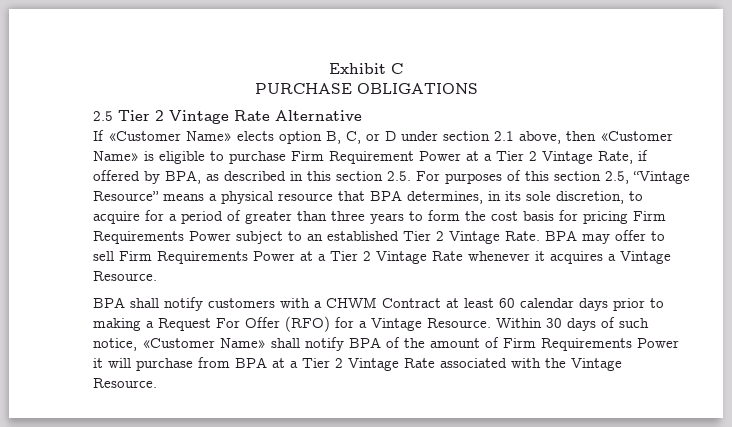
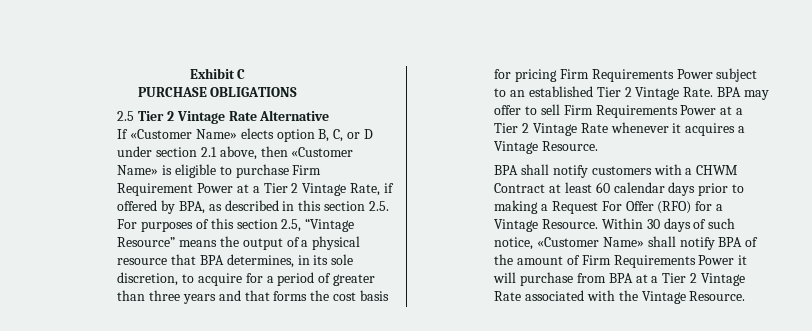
- If «Customer Name» elects option B, C, or D under section 2.1 above, then «Customer Name» is eligible to purchase Firm Requirement Power at a Tier 2 Vintage Rate, if offered by BPA, as described in this section 2.5. For purposes of this section 2.5, “Vintage Resource” means a physical resource that BPA determines, in its sole discretion, to acquire for a period of greater than three years to form the cost basis for pricing Firm Requirements Power subject to an established Tier 2 Vintage Rate.
+ If «Customer Name» elects option B, C, or D under section 2.1 above, then «Customer Name» is eligible to purchase Firm Requirement Power at a Tier 2 Vintage Rate, if offered by BPA, as described in this section 2.5. For purposes of this section 2.5, “Vintage Resource” means the output of a physical resource that BPA determines, in its sole discretion, to acquire for a period of greater than three years and that forms the cost basis for pricing Firm Requirements Power subject to an established Tier 2 Vintage Rate.

